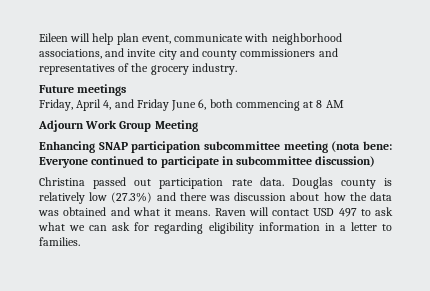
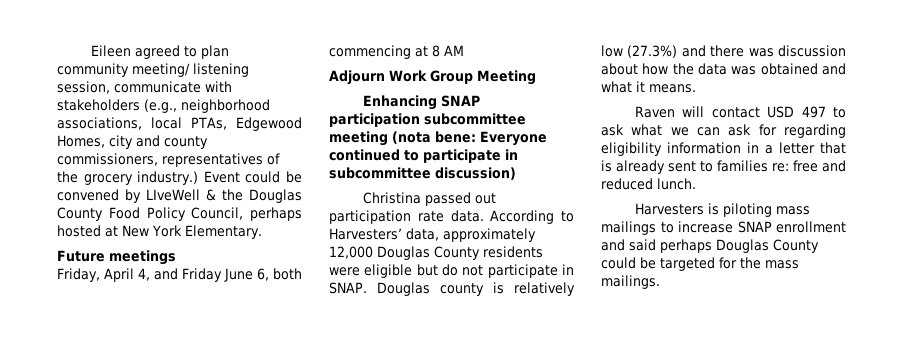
- Eileen will help plan event, communicate with neighborhood associations, and invite city and county commissioners and representatives of the grocery industry.
+ Eileen agreed to plan community meeting/ listening session, communicate with stakeholders (e.g., neighborhood associations, local PTAs, Edgewood Homes, city and county commissioners, representatives of the grocery industry.) Event could be convened by LIveWell & the Douglas County Food Policy Council, perhaps hosted at New York Elementary.
+ According to Harvesters’ data, approximately 12,000 Douglas County residents were eligible but do not participate in SNAP.
- Douglas county is relatively low (27.3%) and there was discussion about how the data was obtained and what it means. Raven will contact USD 497 to ask what we can ask for regarding eligibility information in a letter to families.
+ Douglas county is relatively low (27.3%) and there was discussion about how the data was obtained and what it means.
+ Raven will contact USD 497 to ask what we can ask for regarding eligibility information in a letter that is already sent to families re: free and reduced lunch.
+ Harvesters is piloting mass mailings to increase SNAP enrollment and said perhaps Douglas County could be targeted for the mass mailings.

